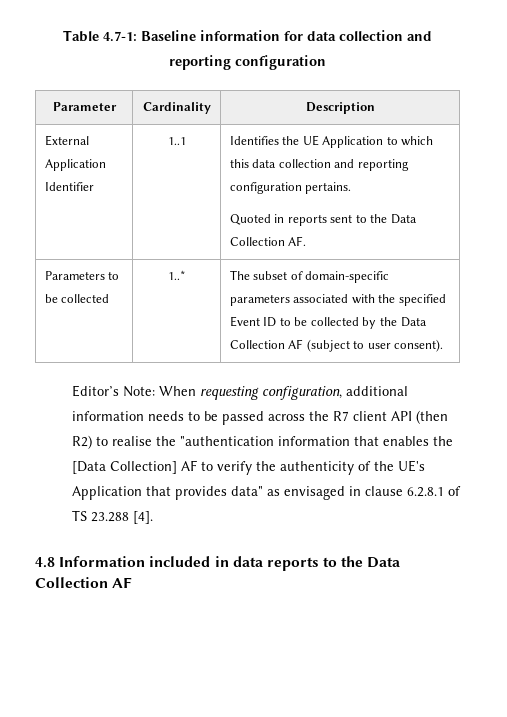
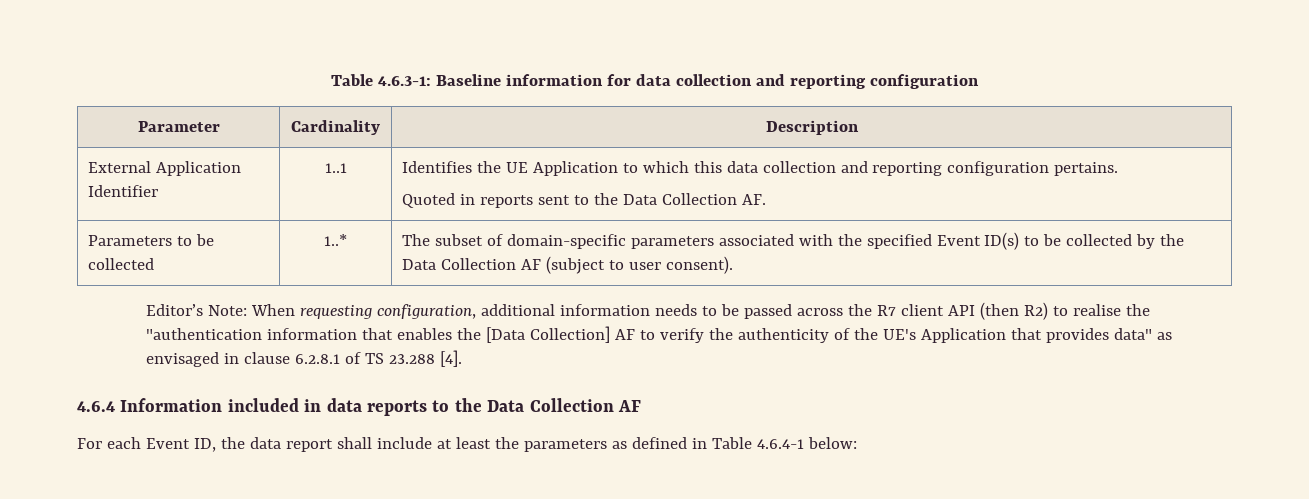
- Table 4.7-1: Baseline information for data collection and reporting configuration
+ Table 4.6.3-1: Baseline information for data collection and reporting configuration
- Parameters to be collected | 1..* | The subset of domain-specific parameters associated with the specified Event ID to be collected by the Data Collection AF (subject to user consent).
+ Parameters to be collected | 1..* | The subset of domain-specific parameters associated with the specified Event ID(s) to be collected by the Data Collection AF (subject to user consent).
- 4.8 Information included in data reports to the Data Collection AF
+ 4.6.4 Information included in data reports to the Data Collection AF
+ For each Event ID, the data report shall include at least the parameters as defined in Table 4.6.4-1 below:

